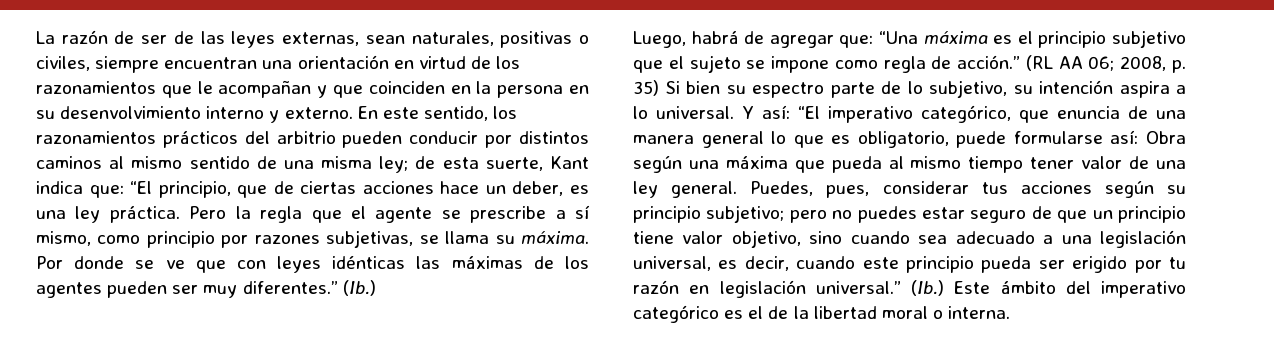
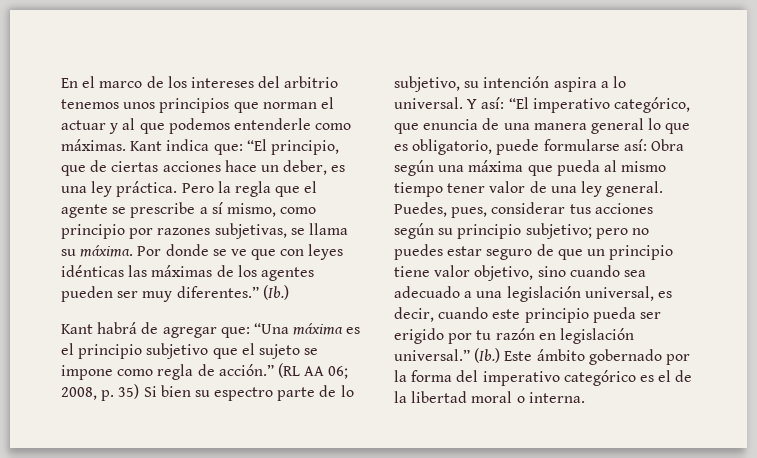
- La razón de ser de las leyes externas, sean naturales, positivas o civiles, siempre encuentran una orientación en virtud de los razonamientos que le acompañan y que coinciden en la persona en su desenvolvimiento interno y externo. En este sentido, los razonamientos prácticos del arbitrio pueden conducir por distintos caminos al mismo sentido de una misma ley; de esta suerte, Kant indica que: “El principio, que de ciertas acciones hace un deber, es una ley práctica.
+ En el marco de los intereses del arbitrio tenemos unos principios que norman el actuar y al que podemos entenderle como máximas. Kant indica que: “El principio, que de ciertas acciones hace un deber, es una ley práctica.
- Luego, habrá de agregar que: “Una máxima es el principio subjetivo que el sujeto se impone como regla de acción.”
+ Kant habrá de agregar que: “Una máxima es el principio subjetivo que el sujeto se impone como regla de acción.”
- (Ib.) Este ámbito del imperativo categórico es el de la libertad moral o interna.
+ (Ib.) Este ámbito gobernado por la forma del imperativo categórico es el de la libertad moral o interna.

